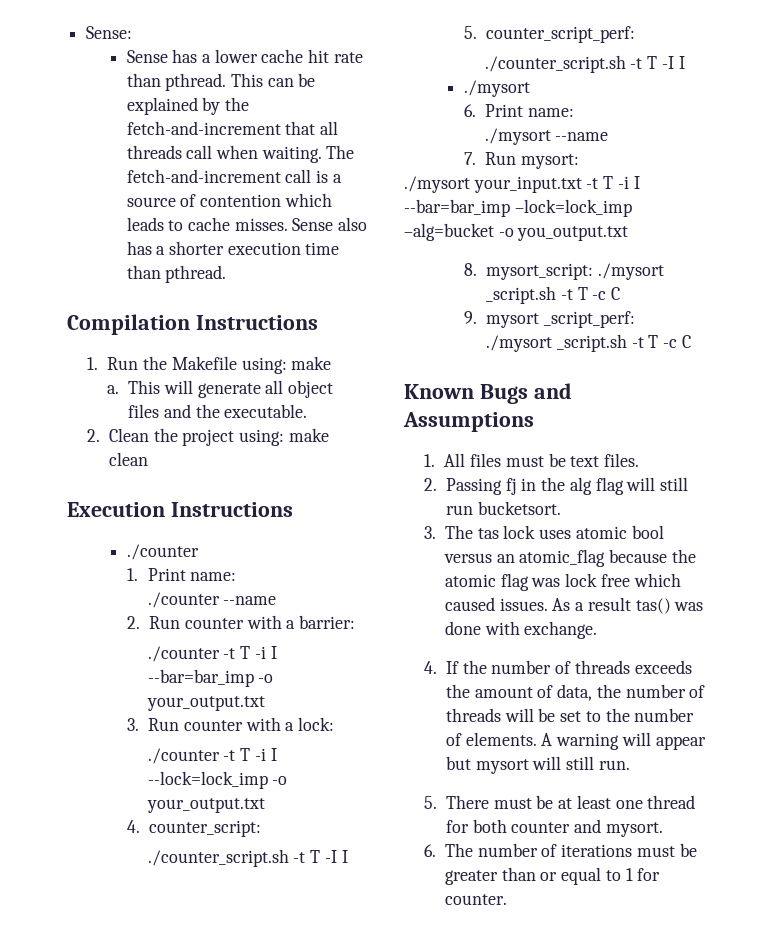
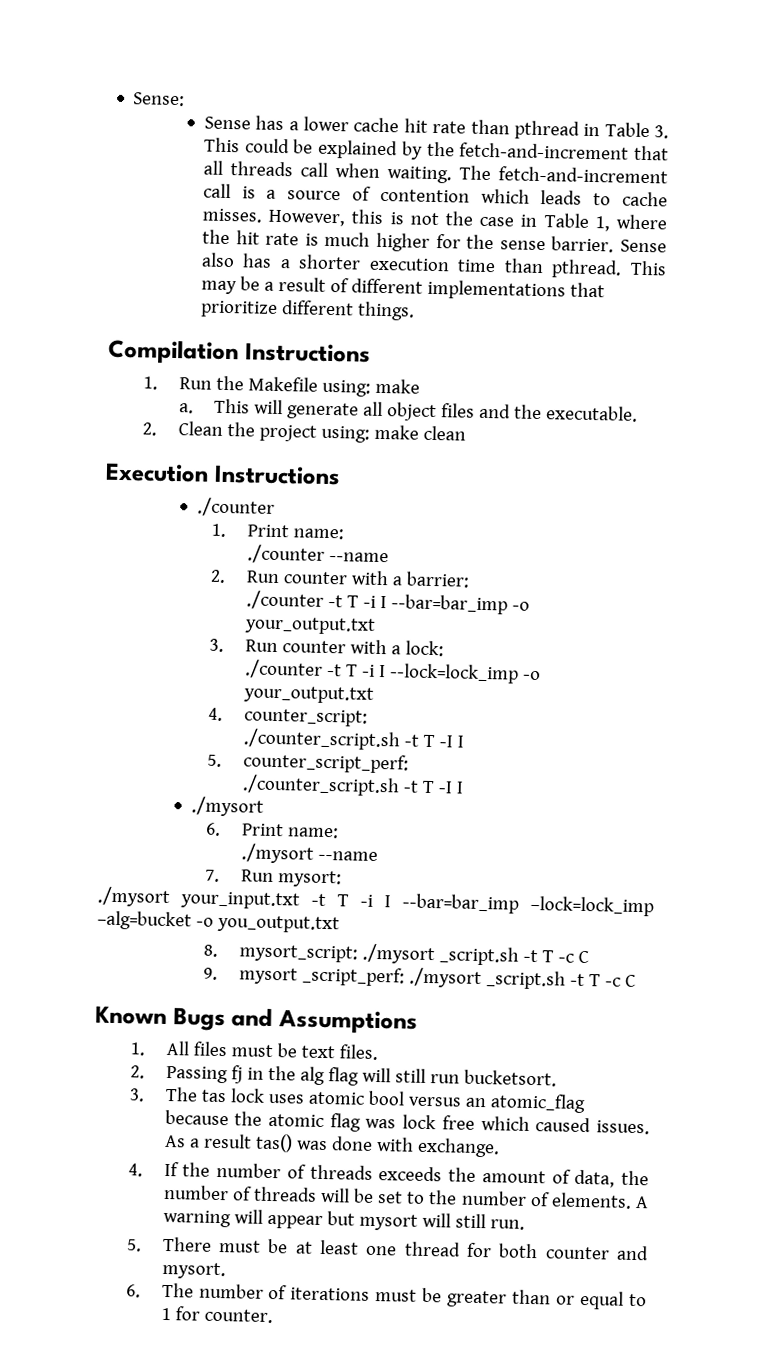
- Sense has a lower cache hit rate than pthread. This can be explained by the fetch-and-increment that all threads call when waiting.
+ Sense has a lower cache hit rate than pthread in Table 3. This could be explained by the fetch-and-increment that all threads call when waiting.
+ However, this is not the case in Table 1, where the hit rate is much higher for the sense barrier.
+ This may be a result of different implementations that prioritize different things.

